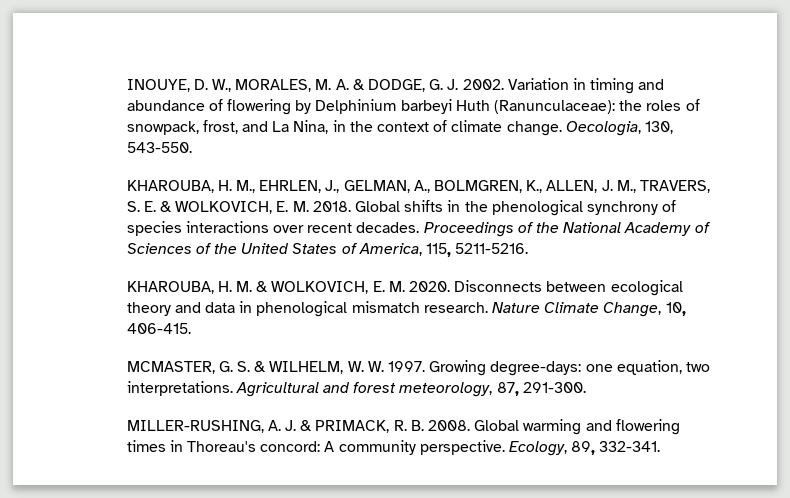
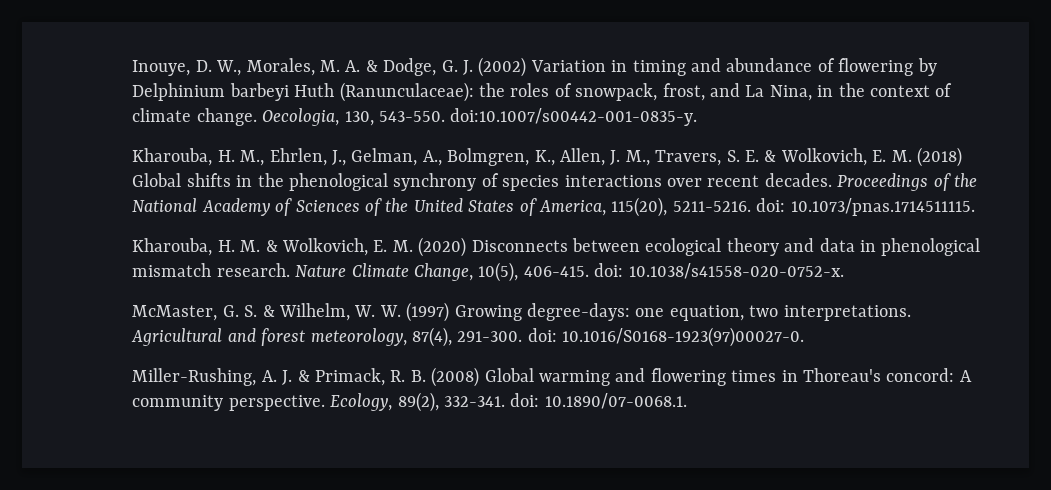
- INOUYE, D. W., MORALES, M. A. & DODGE, G. J. 2002. Variation in timing and abundance of flowering by Delphinium barbeyi Huth (Ranunculaceae): the roles of snowpack, frost, and La Nina, in the context of climate change.
+ Inouye, D. W., Morales, M. A. & Dodge, G. J. (2002) Variation in timing and abundance of flowering by Delphinium barbeyi Huth (Ranunculaceae): the roles of snowpack, frost, and La Nina, in the context of climate change.
- Oecologia, 130, 543-550.
- KHAROUBA, H. M., EHRLEN, J., GELMAN, A., BOLMGREN, K., ALLEN, J. M., TRAVERS, S. E. & WOLKOVICH, E. M. 2018. Global shifts in the phenological synchrony of species interactions over recent decades.
+ Oecologia, 130, 543-550. doi:10.1007/s00442-001-0835-y.
+ Kharouba, H. M., Ehrlen, J., Gelman, A., Bolmgren, K., Allen, J. M., Travers, S. E. & Wolkovich, E. M. (2018) Global shifts in the phenological synchrony of species interactions over recent decades.
- Proceedings of the National Academy of Sciences of the United States of America, 115, 5211-5216.
- KHAROUBA, H. M. & WOLKOVICH, E. M. 2020. Disconnects between ecological theory and data in phenological mismatch research.
+ Proceedings of the National Academy of Sciences of the United States of America, 115(20), 5211-5216. doi: 10.1073/pnas.1714511115.
+ Kharouba, H. M. & Wolkovich, E. M. (2020) Disconnects between ecological theory and data in phenological mismatch research.
- Nature Climate Change, 10, 406-415.
- MCMASTER, G. S. & WILHELM, W. W. 1997. Growing degree-days: one equation, two interpretations.
+ Nature Climate Change, 10(5), 406-415. doi: 10.1038/s41558-020-0752-x.
+ McMaster, G. S. & Wilhelm, W. W. (1997) Growing degree-days: one equation, two interpretations.
- Agricultural and forest meteorology, 87, 291-300.
- MILLER-RUSHING, A. J. & PRIMACK, R. B. 2008. Global warming and flowering times in Thoreau's concord: A community perspective.
+ Agricultural and forest meteorology, 87(4), 291-300. doi: 10.1016/S0168-1923(97)00027-0.
+ Miller-Rushing, A. J. & Primack, R. B. (2008) Global warming and flowering times in Thoreau's concord: A community perspective.
- Ecology, 89, 332-341.
+ Ecology, 89(2), 332-341. doi: 10.1890/07-0068.1.

